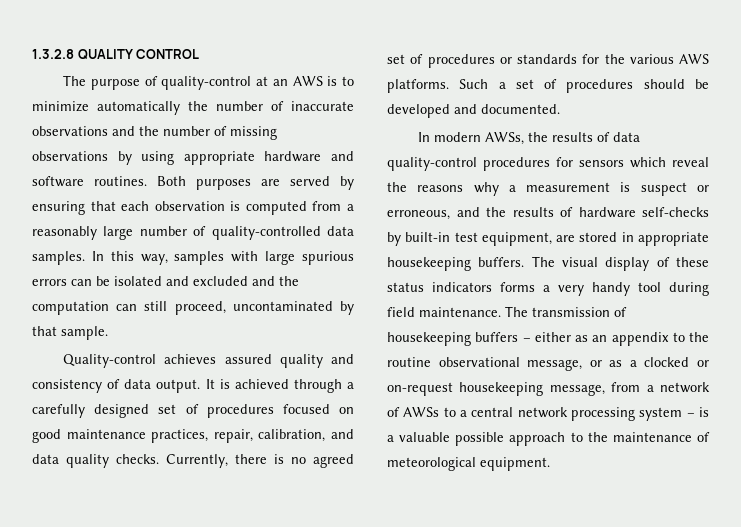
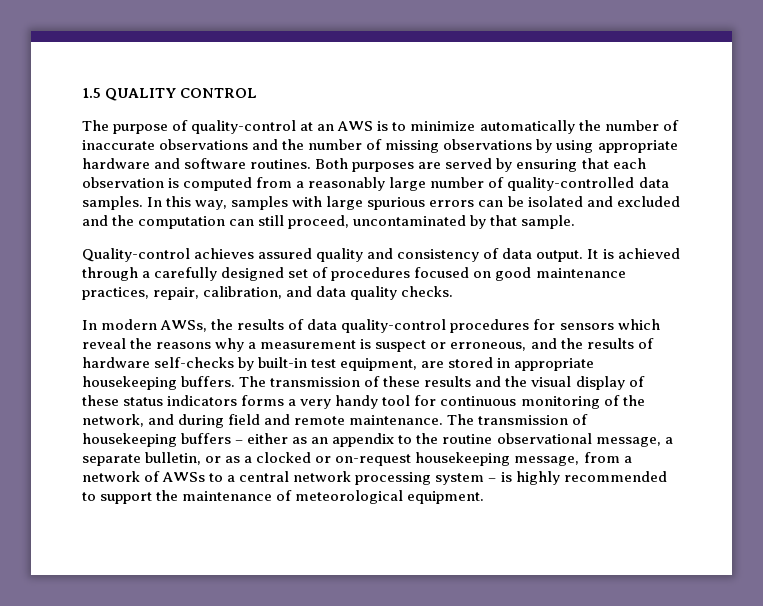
- 1.3.2.8 QUALITY CONTROL
+ 1.5 QUALITY CONTROL
- Currently, there is no agreed set of procedures or standards for the various AWS platforms. Such a set of procedures should be developed and documented.
- The visual display of these status indicators forms a very handy tool during field maintenance.
+ The transmission of these results and the visual display of these status indicators forms a very handy tool for continuous monitoring of the network, and during field and remote maintenance.
- The transmission of housekeeping buffers – either as an appendix to the routine observational message, or as a clocked or on-request housekeeping message, from a network of AWSs to a central network processing system – is a valuable possible approach to the maintenance of meteorological equipment.
+ The transmission of housekeeping buffers – either as an appendix to the routine observational message, a separate bulletin, or as a clocked or on-request housekeeping message, from a network of AWSs to a central network processing system – is highly recommended to support the maintenance of meteorological equipment.

